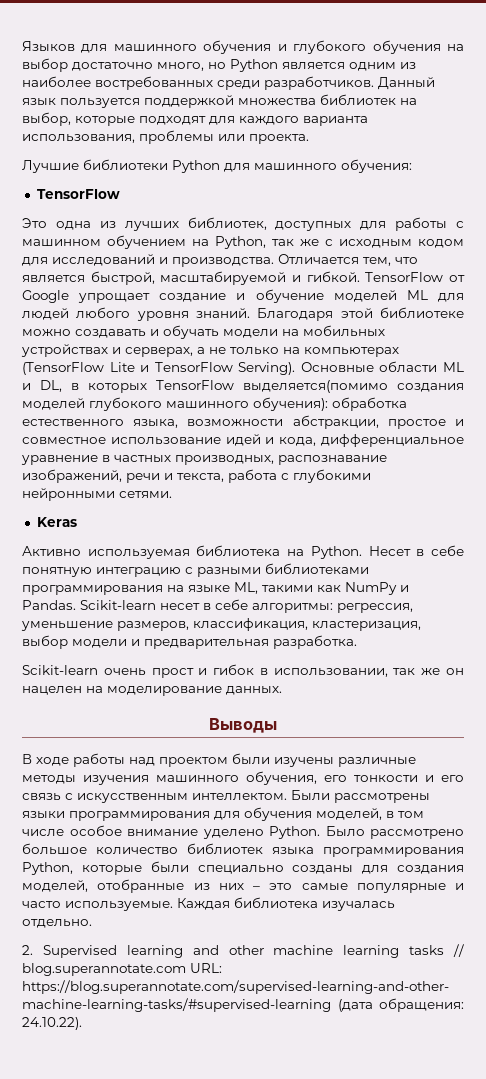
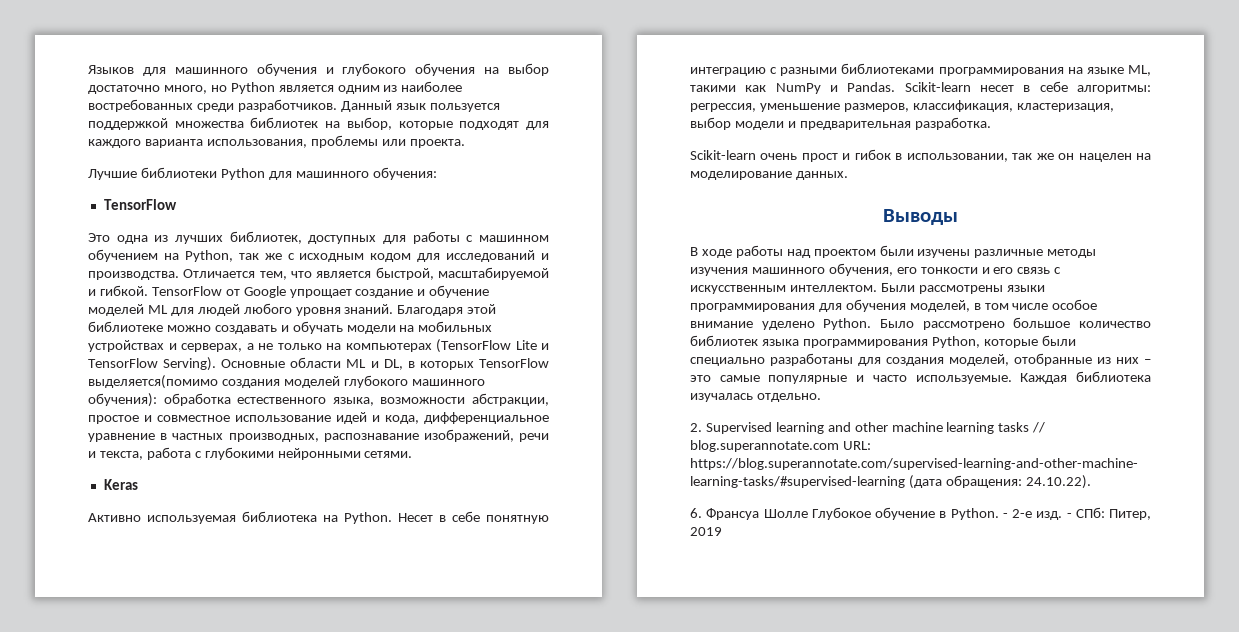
- Было рассмотрено большое количество библиотек языка программирования Python, которые были специально созданы для создания моделей, отобранные из них – это самые популярные и часто используемые.
+ Было рассмотрено большое количество библиотек языка программирования Python, которые были специально разработаны для создания моделей, отобранные из них – это самые популярные и часто используемые.
+ 6. Франсуа Шолле Глубокое обучение в Python. - 2-е изд. - СПб: Питер, 2019

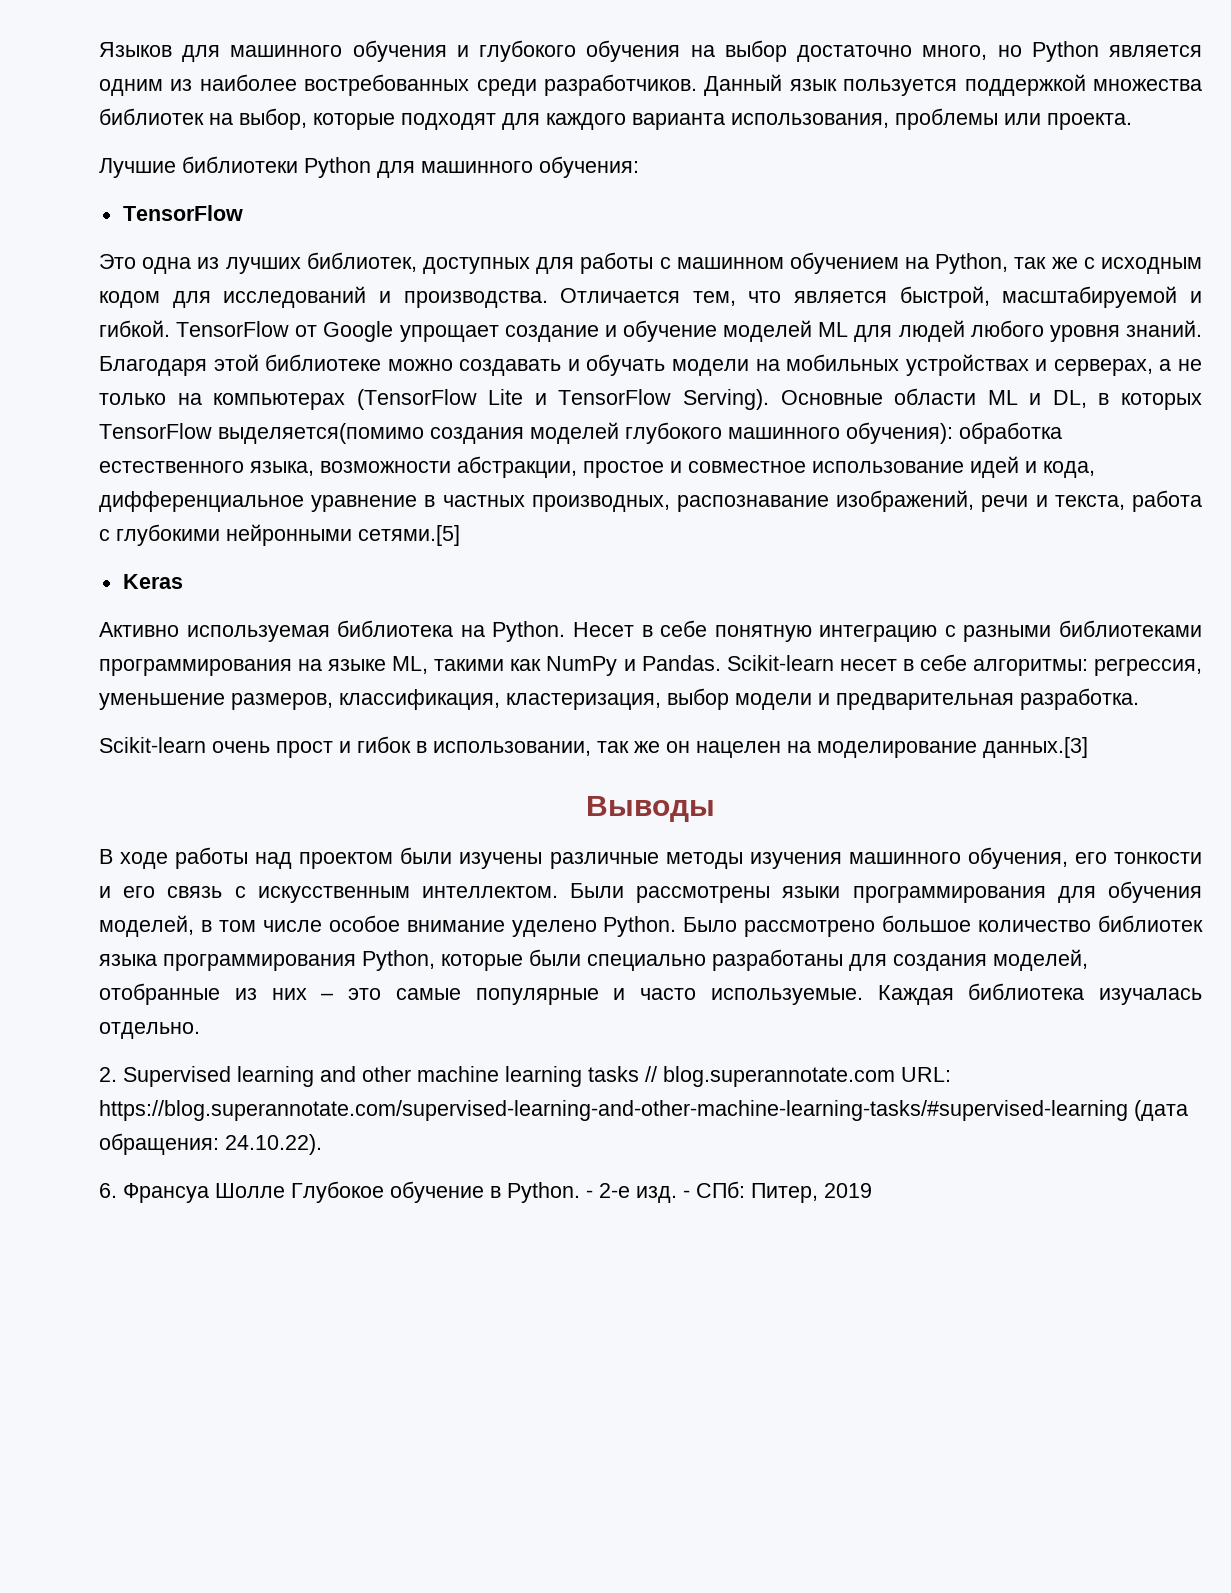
- Основные области ML и DL, в которых TensorFlow выделяется(помимо создания моделей глубокого машинного обучения): обработка естественного языка, возможности абстракции, простое и совместное использование идей и кода, дифференциальное уравнение в частных производных, распознавание изображений, речи и текста, работа с глубокими нейронными сетями.
+ Основные области ML и DL, в которых TensorFlow выделяется(помимо создания моделей глубокого машинного обучения): обработка естественного языка, возможности абстракции, простое и совместное использование идей и кода, дифференциальное уравнение в частных производных, распознавание изображений, речи и текста, работа с глубокими нейронными сетями.[5]
- Scikit-learn очень прост и гибок в использовании, так же он нацелен на моделирование данных.
+ Scikit-learn очень прост и гибок в использовании, так же он нацелен на моделирование данных.[3]

